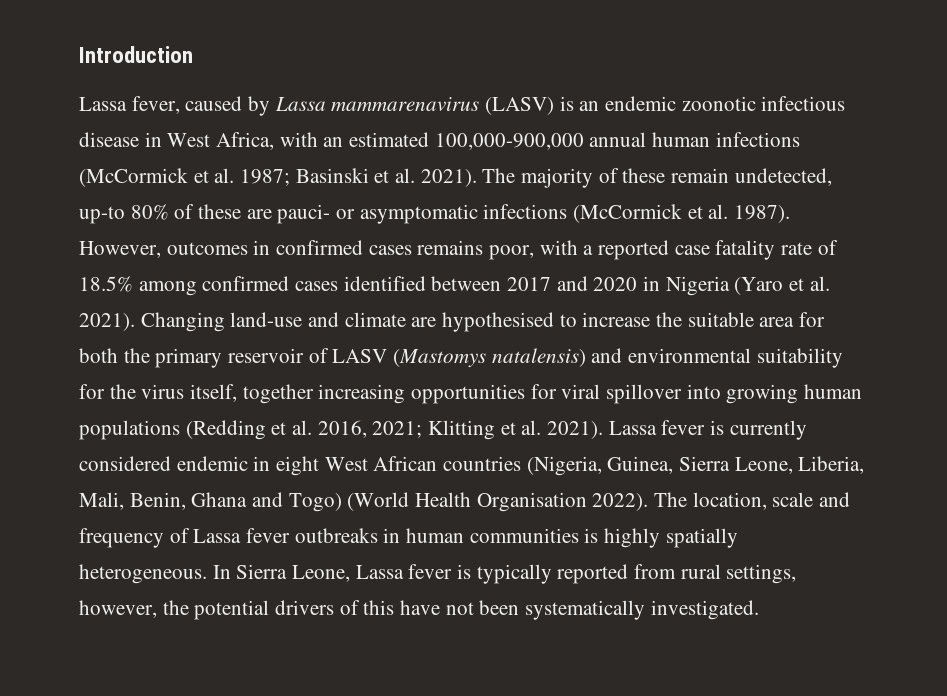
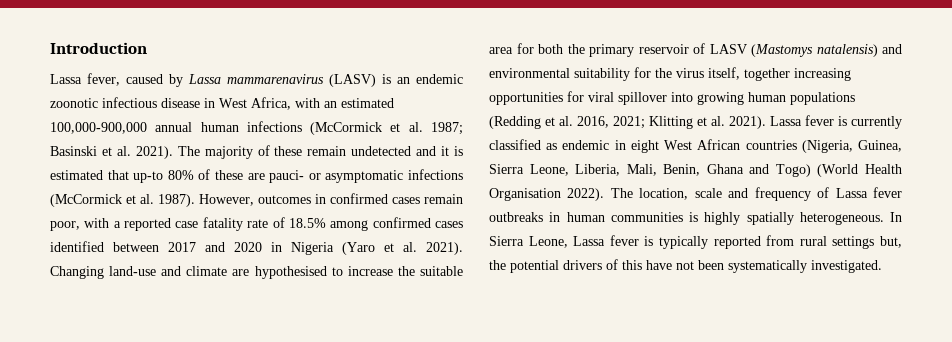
- The majority of these remain undetected, up-to 80% of these are pauci- or asymptomatic infections (McCormick et al. 1987).
+ The majority of these remain undetected and it is estimated that up-to 80% of these are pauci- or asymptomatic infections (McCormick et al. 1987).
- However, outcomes in confirmed cases remains poor, with a reported case fatality rate of 18.5% among confirmed cases identified between 2017 and 2020 in Nigeria (Yaro et al. 2021).
+ However, outcomes in confirmed cases remain poor, with a reported case fatality rate of 18.5% among confirmed cases identified between 2017 and 2020 in Nigeria (Yaro et al. 2021).
- Lassa fever is currently considered endemic in eight West African countries (Nigeria, Guinea, Sierra Leone, Liberia, Mali, Benin, Ghana and Togo) (World Health Organisation 2022).
+ Lassa fever is currently classified as endemic in eight West African countries (Nigeria, Guinea, Sierra Leone, Liberia, Mali, Benin, Ghana and Togo) (World Health Organisation 2022).
- In Sierra Leone, Lassa fever is typically reported from rural settings, however, the potential drivers of this have not been systematically investigated.
+ In Sierra Leone, Lassa fever is typically reported from rural settings but, the potential drivers of this have not been systematically investigated.

